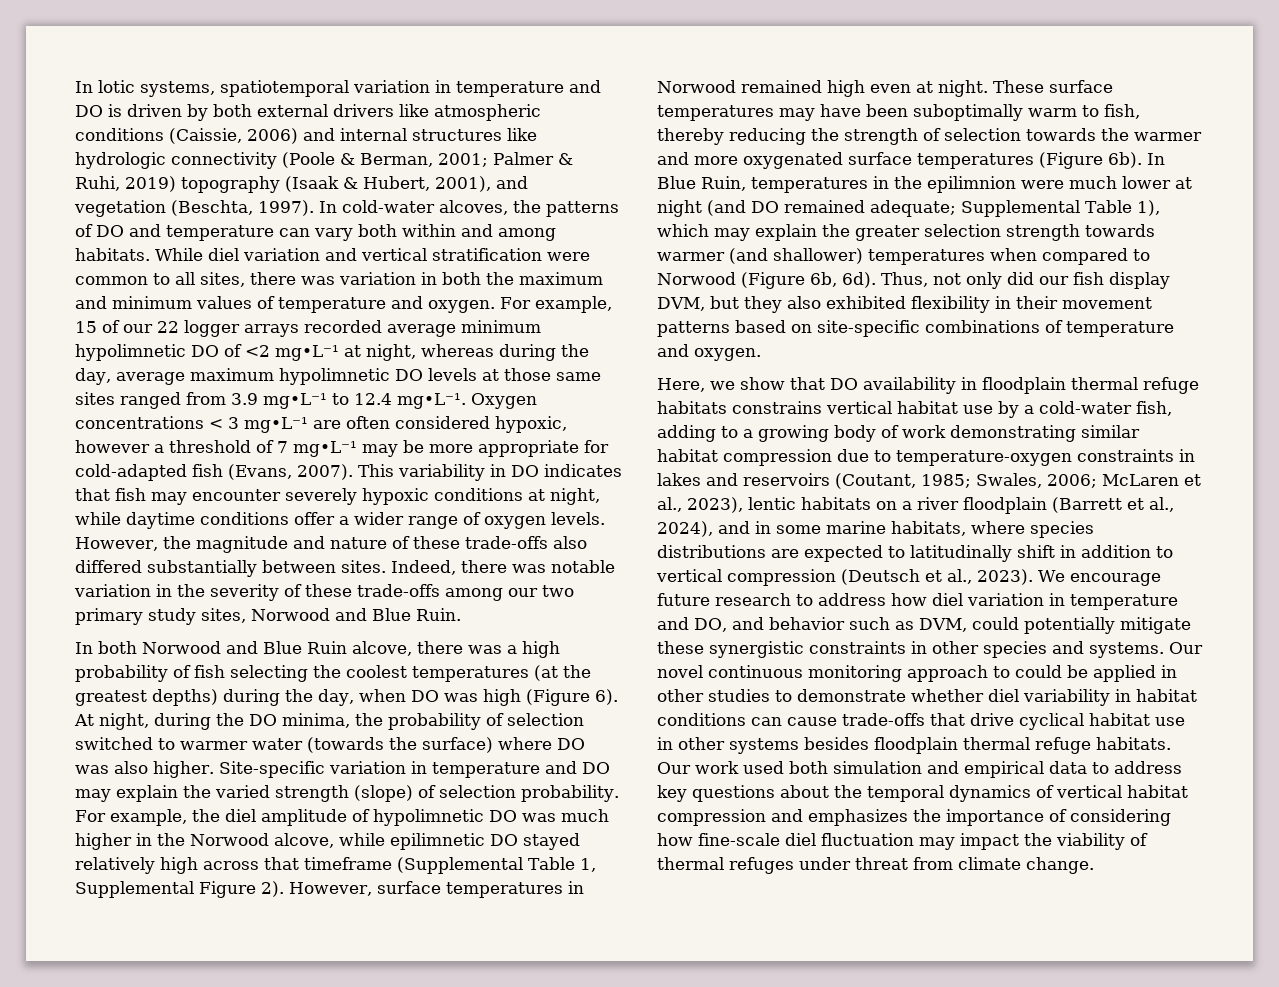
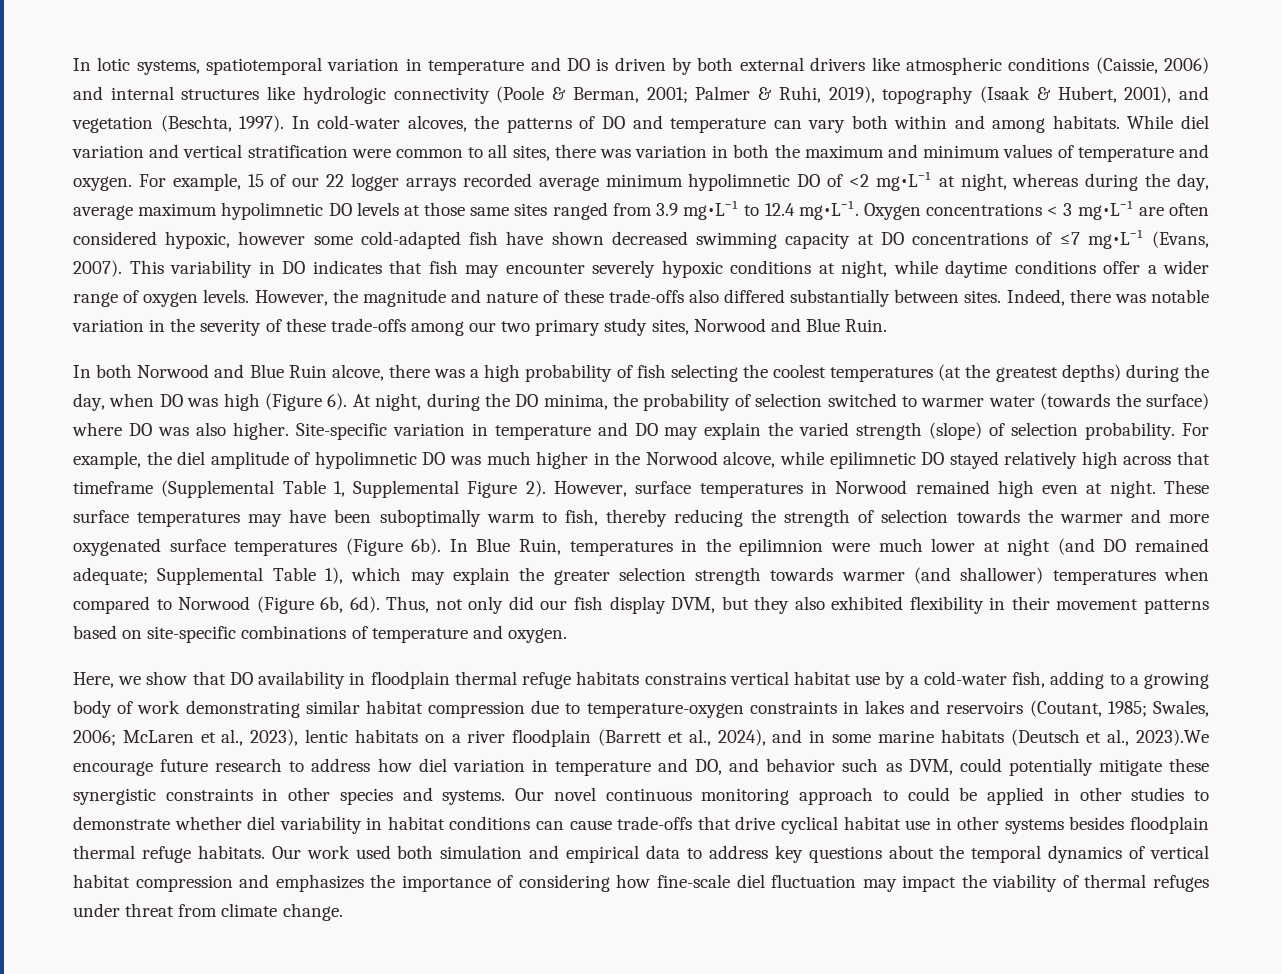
- In lotic systems, spatiotemporal variation in temperature and DO is driven by both external drivers like atmospheric conditions (Caissie, 2006) and internal structures like hydrologic connectivity (Poole & Berman, 2001; Palmer & Ruhi, 2019) topography (Isaak & Hubert, 2001), and vegetation (Beschta, 1997).
+ In lotic systems, spatiotemporal variation in temperature and DO is driven by both external drivers like atmospheric conditions (Caissie, 2006) and internal structures like hydrologic connectivity (Poole & Berman, 2001; Palmer & Ruhi, 2019), topography (Isaak & Hubert, 2001), and vegetation (Beschta, 1997).
- Oxygen concentrations < 3 mg•L⁻¹ are often considered hypoxic, however a threshold of 7 mg•L⁻¹ may be more appropriate for cold-adapted fish (Evans, 2007).
+ Oxygen concentrations < 3 mg•L⁻¹ are often considered hypoxic, however some cold-adapted fish have shown decreased swimming capacity at DO concentrations of ≤7 mg•L⁻¹ (Evans, 2007).
- McLaren et al., 2023), lentic habitats on a river floodplain (Barrett et al., 2024), and in some marine habitats, where species distributions are expected to latitudinally shift in addition to vertical compression (Deutsch et al., 2023). We encourage future research to address how diel variation in temperature and DO, and behavior such as DVM, could potentially mitigate these synergistic constraints in other species and systems.
+ McLaren et al., 2023), lentic habitats on a river floodplain (Barrett et al., 2024), and in some marine habitats (Deutsch et al., 2023).We encourage future research to address how diel variation in temperature and DO, and behavior such as DVM, could potentially mitigate these synergistic constraints in other species and systems.

